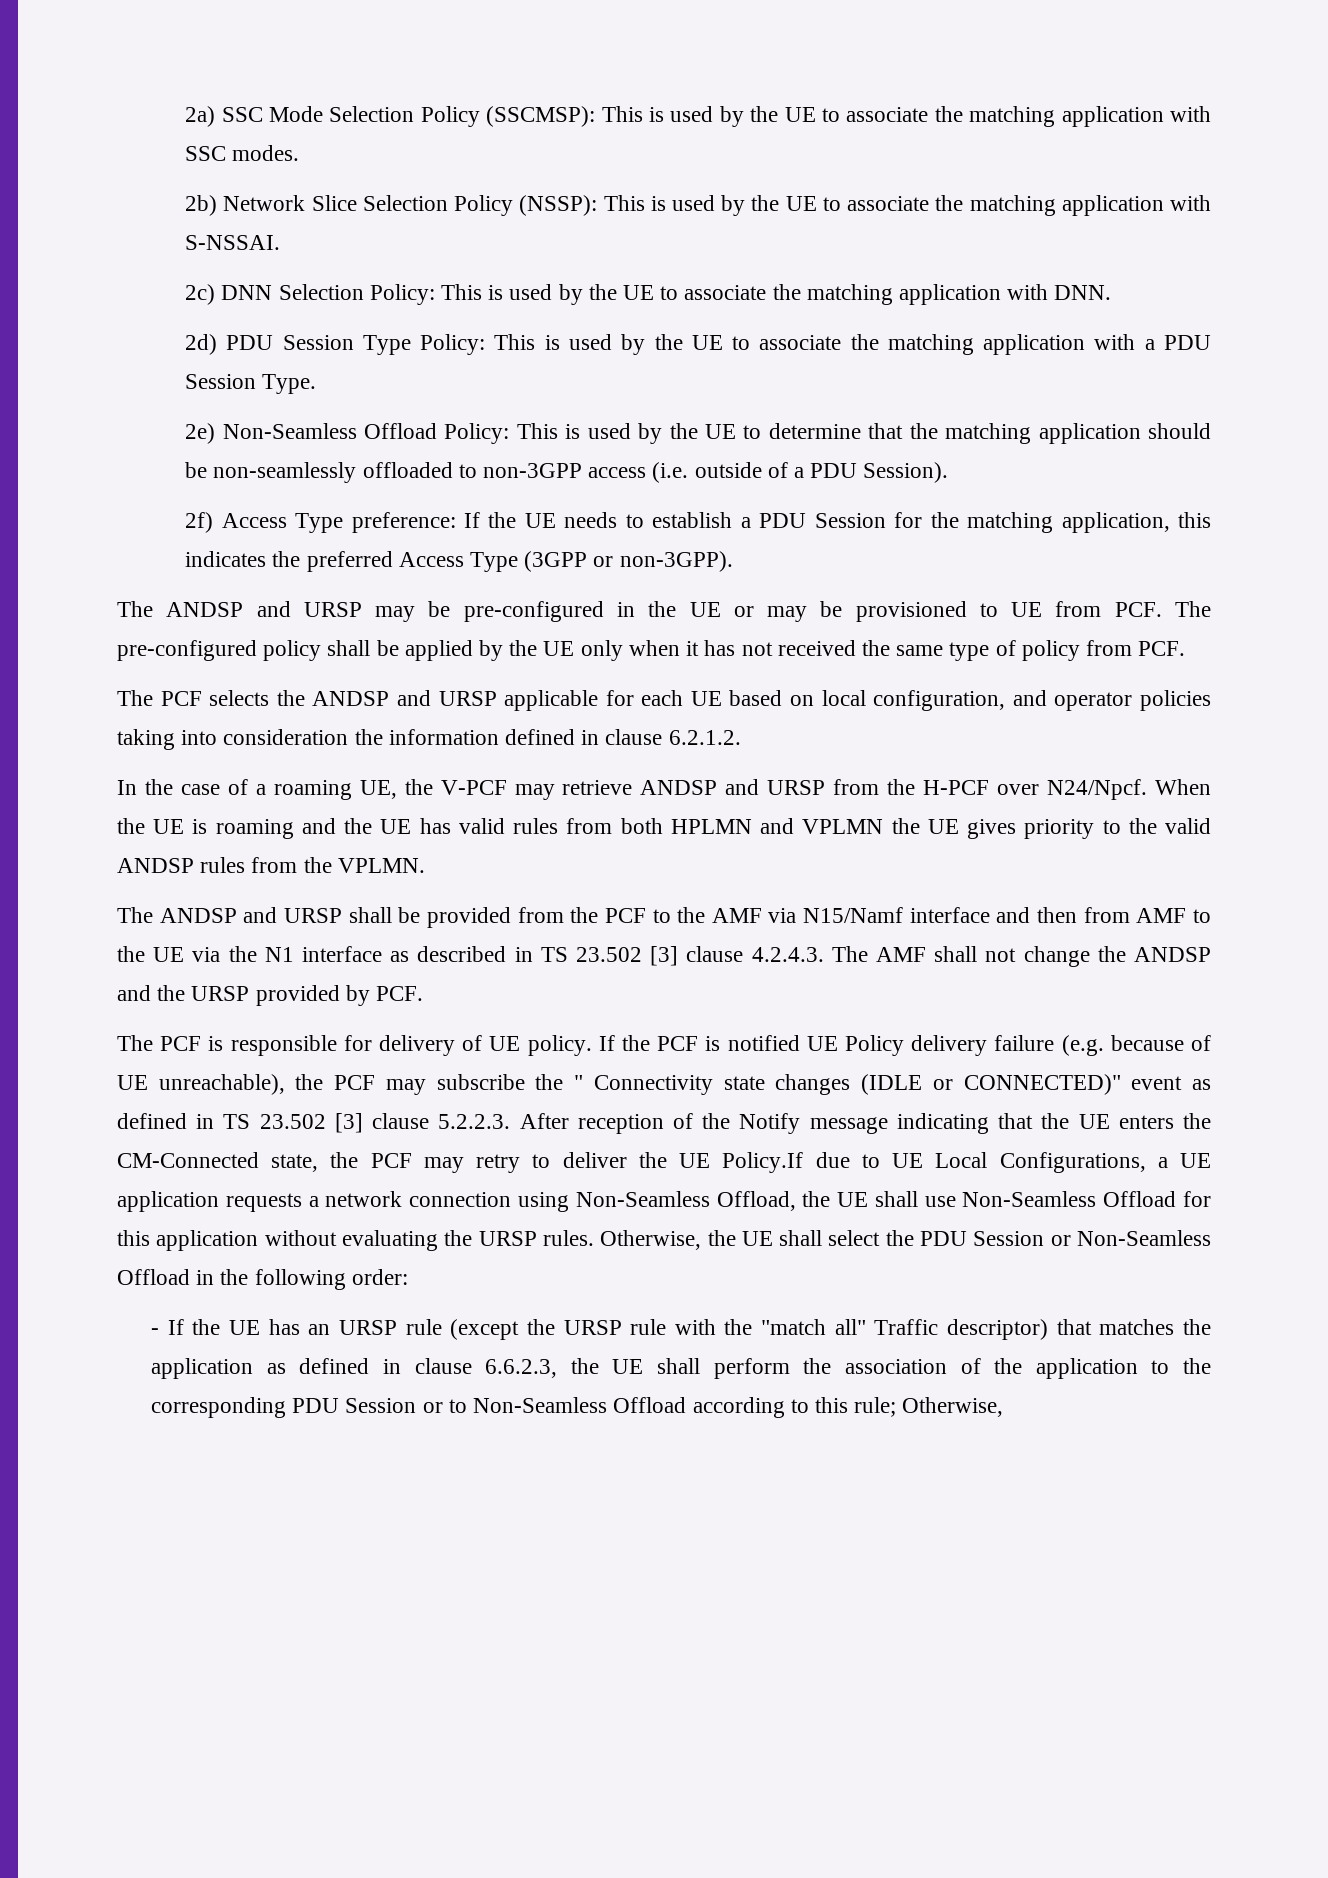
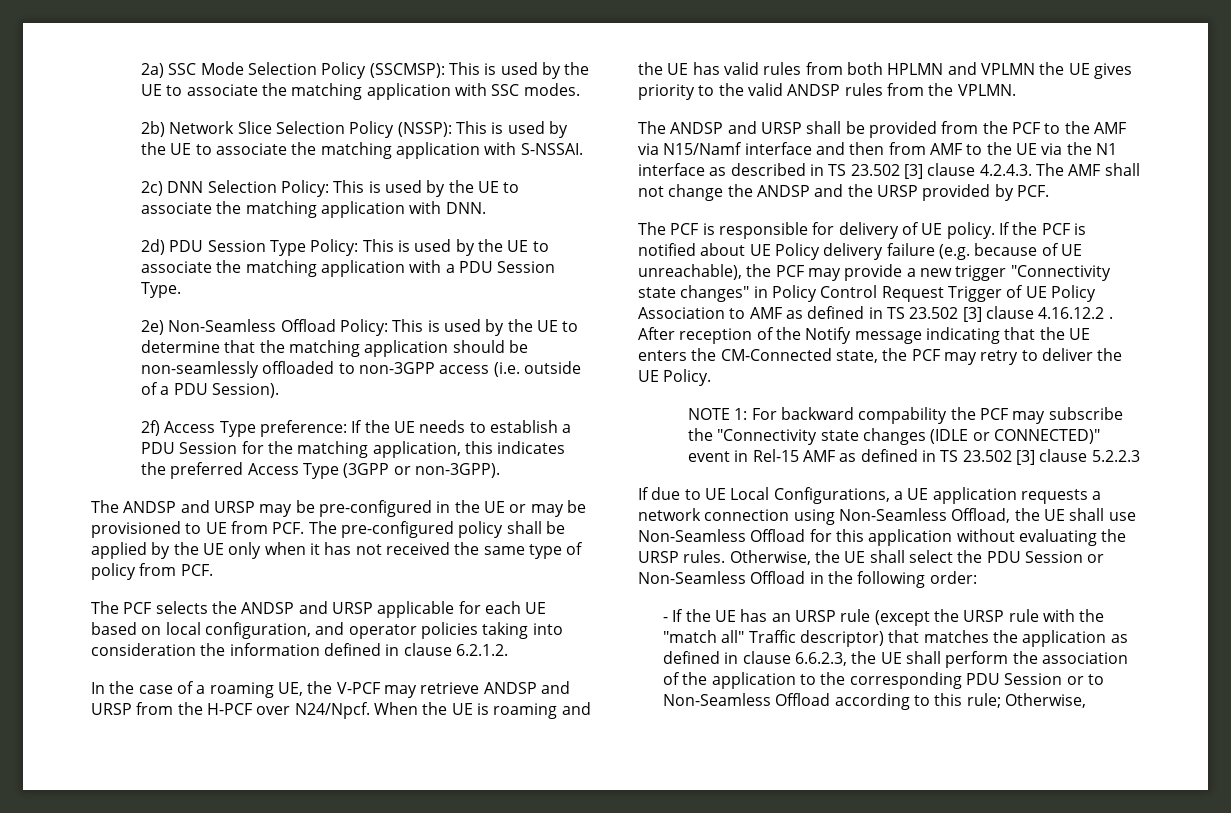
- If the PCF is notified UE Policy delivery failure (e.g. because of UE unreachable), the PCF may subscribe the " Connectivity state changes (IDLE or CONNECTED)" event as defined in TS 23.502 [3] clause 5.2.2.3. After reception of the Notify message indicating that the UE enters the CM-Connected state, the PCF may retry to deliver the UE Policy.If due to UE Local Configurations, a UE application requests a network connection using Non-Seamless Offload, the UE shall use Non-Seamless Offload for this application without evaluating the URSP rules.
+ If the PCF is notified about UE Policy delivery failure (e.g. because of UE unreachable), the PCF may provide a new trigger "Connectivity state changes" in Policy Control Request Trigger of UE Policy Association to AMF as defined in TS 23.502 [3] clause 4.16.12.2 . After reception of the Notify message indicating that the UE enters the CM-Connected state, the PCF may retry to deliver the UE Policy.
+ NOTE 1: For backward compability the PCF may subscribe the "Connectivity state changes (IDLE or CONNECTED)" event in Rel-15 AMF as defined in TS 23.502 [3] clause 5.2.2.3
+ If due to UE Local Configurations, a UE application requests a network connection using Non-Seamless Offload, the UE shall use Non-Seamless Offload for this application without evaluating the URSP rules.

